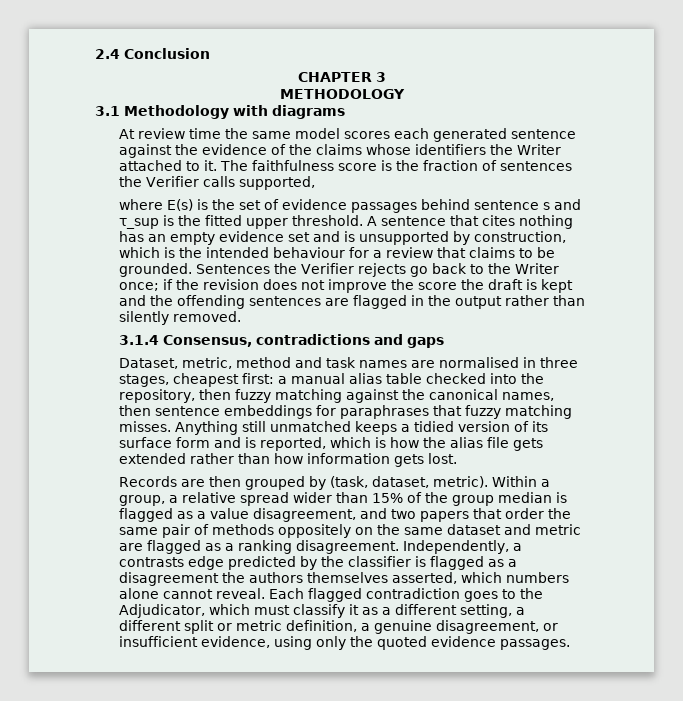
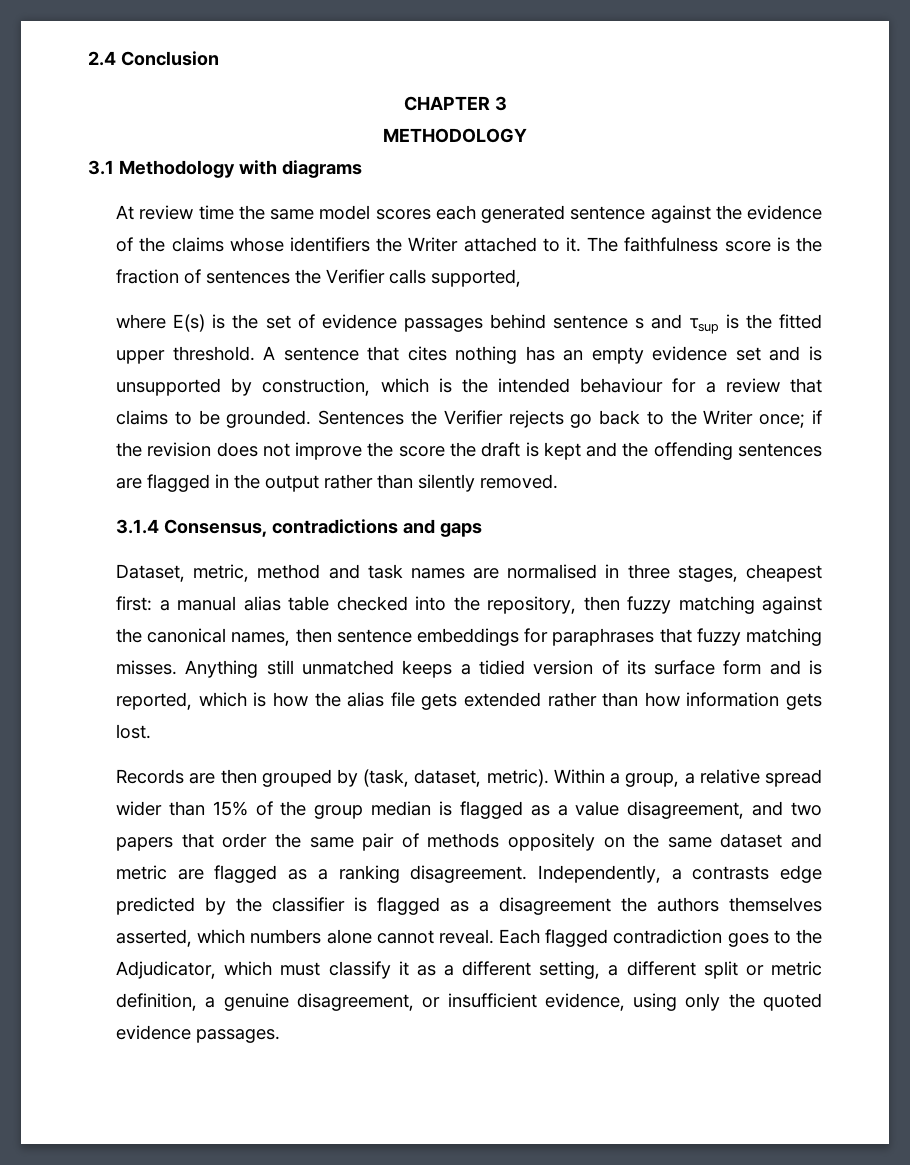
- where E(s) is the set of evidence passages behind sentence s and τ_sup is the fitted upper threshold.
+ where E(s) is the set of evidence passages behind sentence s and τsup is the fitted upper threshold.

